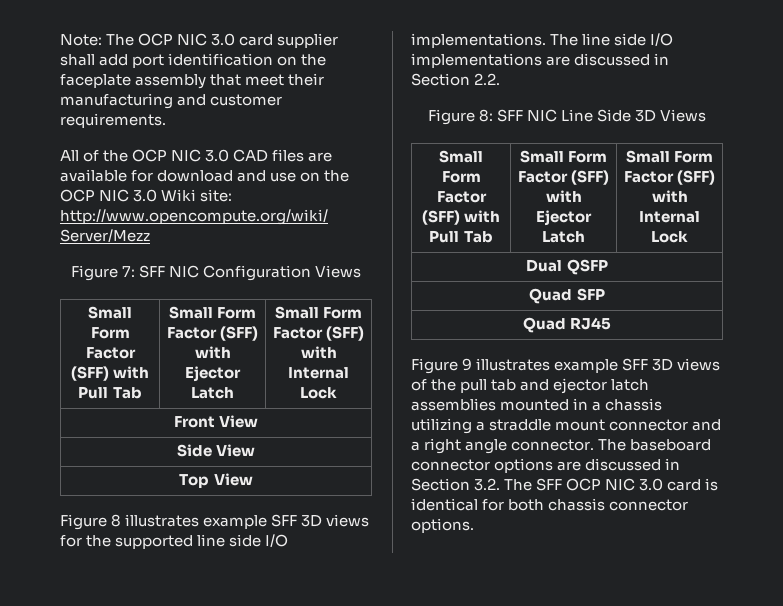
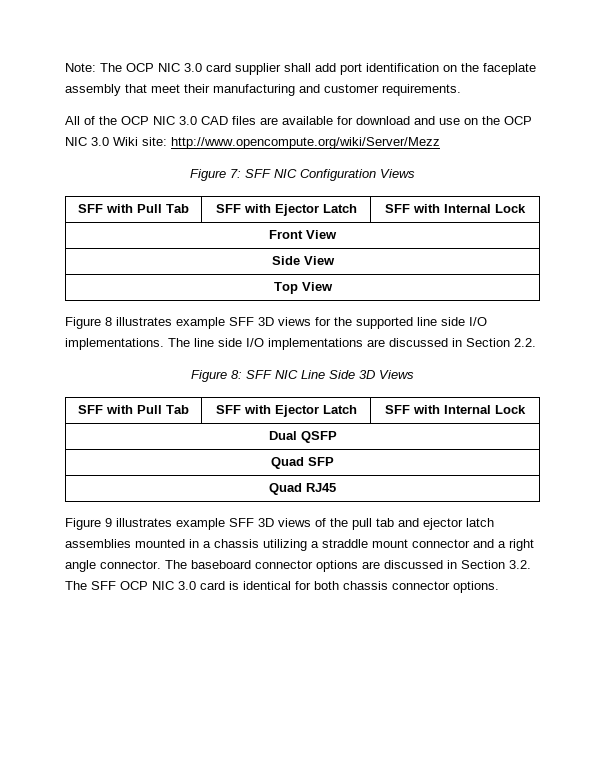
  Figure 7: SFF NIC Configuration Views
- Small Form Factor (SFF) with Pull Tab | Small Form Factor (SFF) with Ejector Latch | Small Form Factor (SFF) with Internal Lock
+ SFF with Pull Tab | SFF with Ejector Latch | SFF with Internal Lock
  Figure 8: SFF NIC Line Side 3D Views
- Small Form Factor (SFF) with Pull Tab | Small Form Factor (SFF) with Ejector Latch | Small Form Factor (SFF) with Internal Lock
+ SFF with Pull Tab | SFF with Ejector Latch | SFF with Internal Lock

